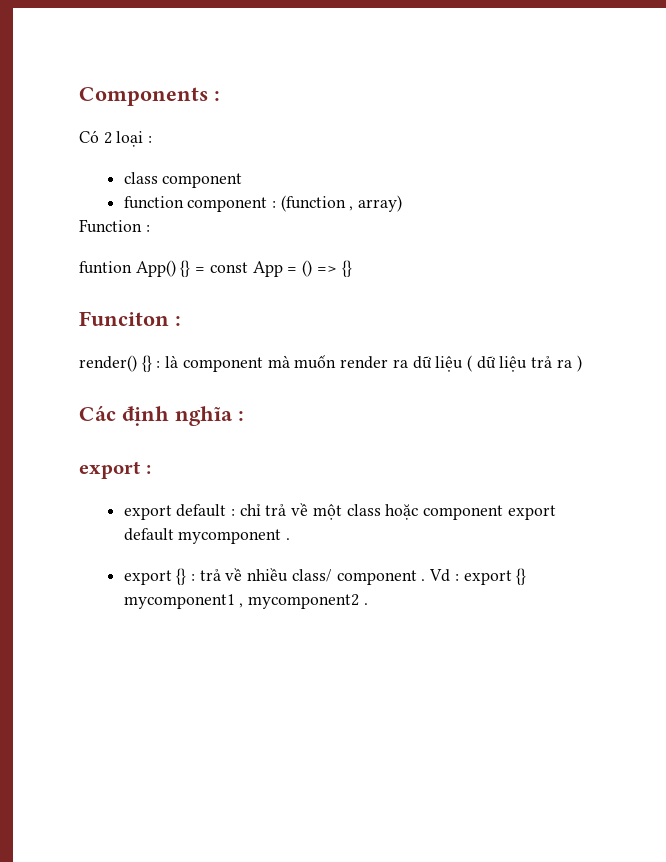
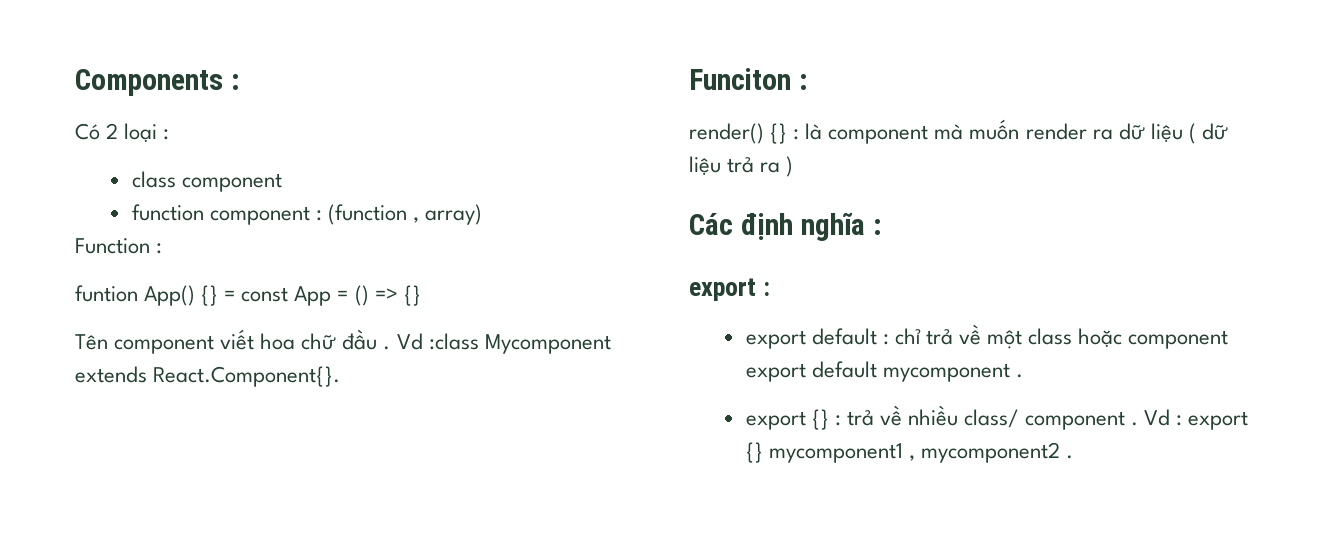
+ Tên component viết hoa chữ đầu . Vd :class Mycomponent extends React.Component{}.

